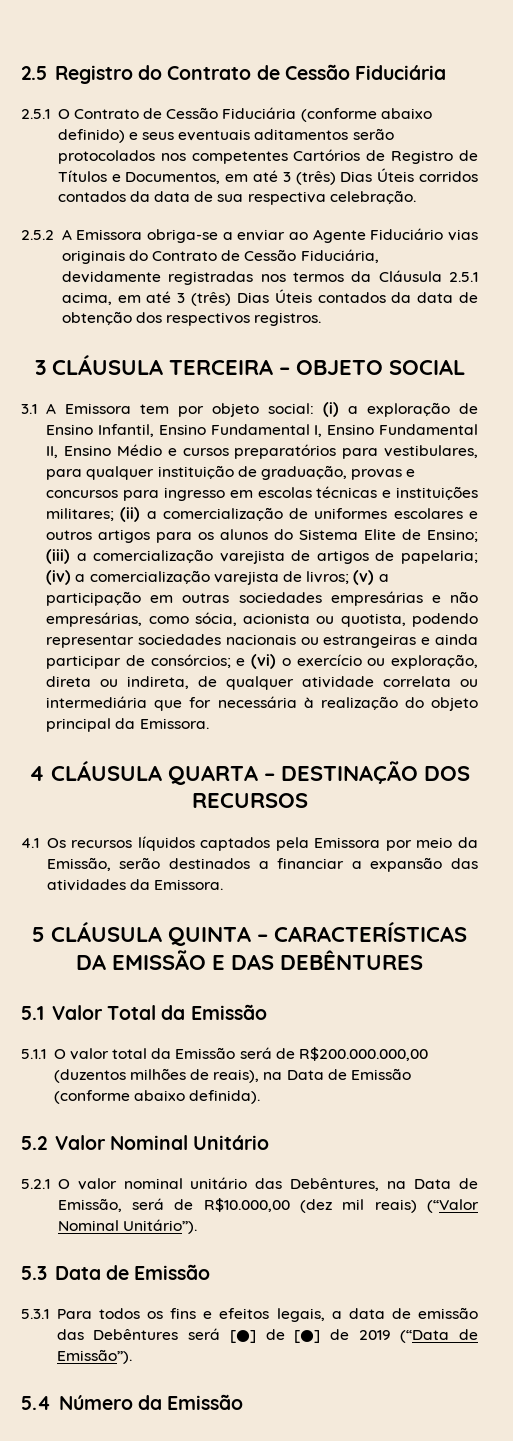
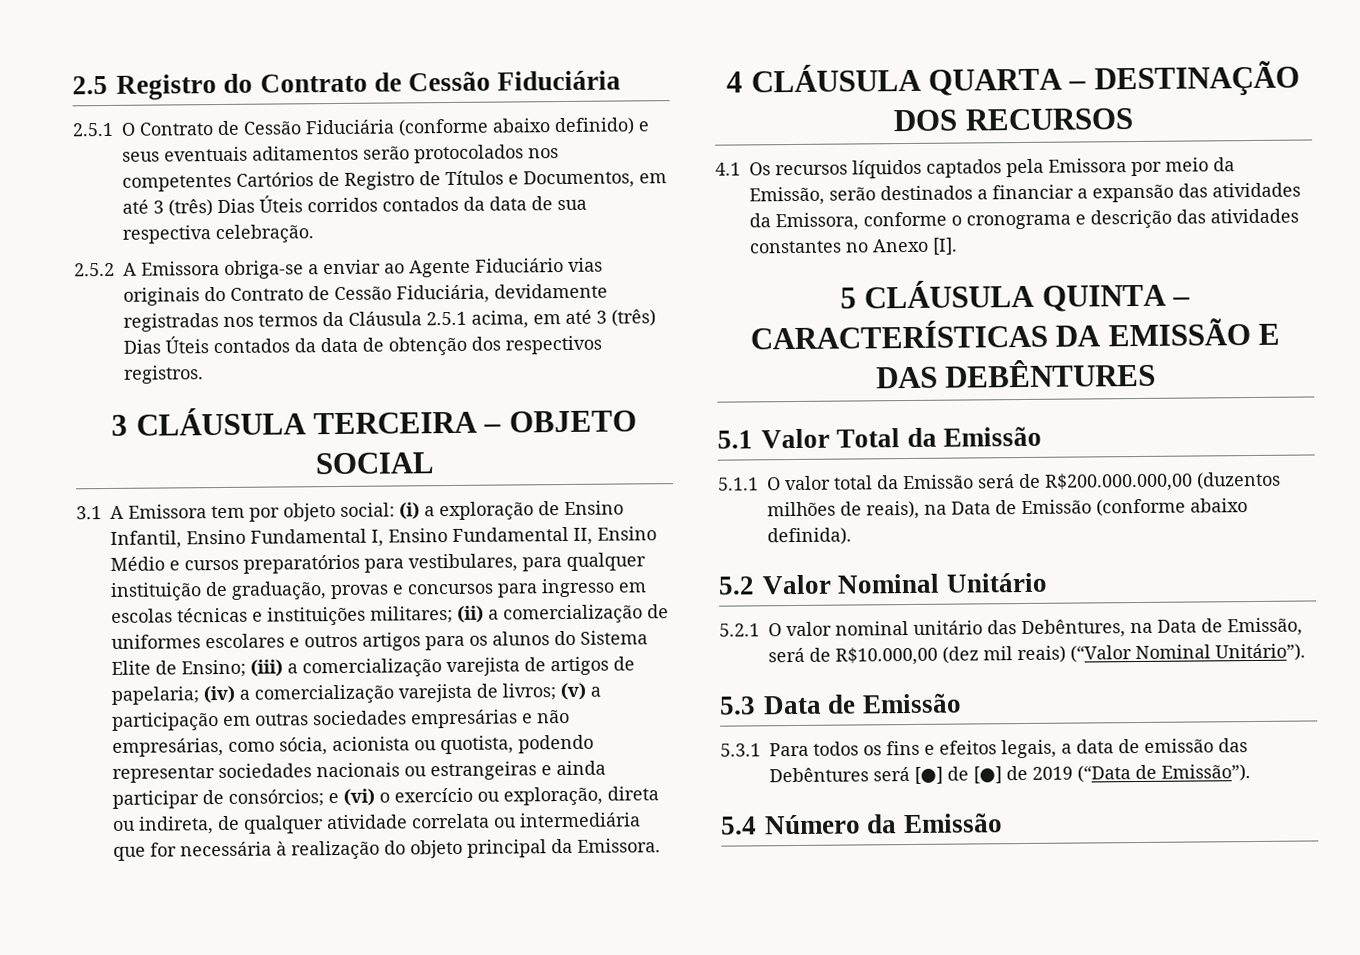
- 4.1 Os recursos líquidos captados pela Emissora por meio da Emissão, serão destinados a financiar a expansão das atividades da Emissora.
+ 4.1 Os recursos líquidos captados pela Emissora por meio da Emissão, serão destinados a financiar a expansão das atividades da Emissora, conforme o cronograma e descrição das atividades constantes no Anexo [I].

